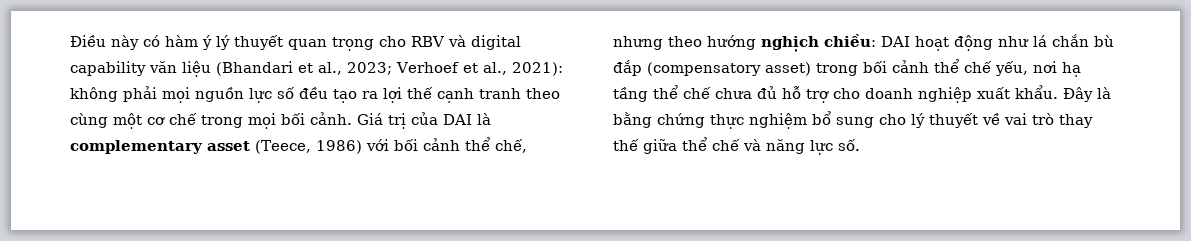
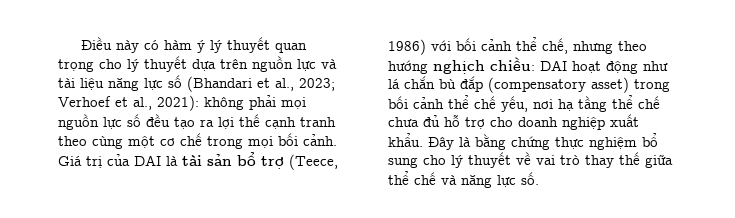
- Điều này có hàm ý lý thuyết quan trọng cho RBV và digital capability văn liệu (Bhandari et al., 2023; Verhoef et al., 2021): không phải mọi nguồn lực số đều tạo ra lợi thế cạnh tranh theo cùng một cơ chế trong mọi bối cảnh.
+ Điều này có hàm ý lý thuyết quan trọng cho lý thuyết dựa trên nguồn lực và tài liệu năng lực số (Bhandari et al., 2023; Verhoef et al., 2021): không phải mọi nguồn lực số đều tạo ra lợi thế cạnh tranh theo cùng một cơ chế trong mọi bối cảnh.
- Giá trị của DAI là complementary asset (Teece, 1986) với bối cảnh thể chế, nhưng theo hướng nghịch chiều: DAI hoạt động như lá chắn bù đắp (compensatory asset) trong bối cảnh thể chế yếu, nơi hạ tầng thể chế chưa đủ hỗ trợ cho doanh nghiệp xuất khẩu.
+ Giá trị của DAI là tài sản bổ trợ (Teece, 1986) với bối cảnh thể chế, nhưng theo hướng nghịch chiều: DAI hoạt động như lá chắn bù đắp (compensatory asset) trong bối cảnh thể chế yếu, nơi hạ tầng thể chế chưa đủ hỗ trợ cho doanh nghiệp xuất khẩu.

